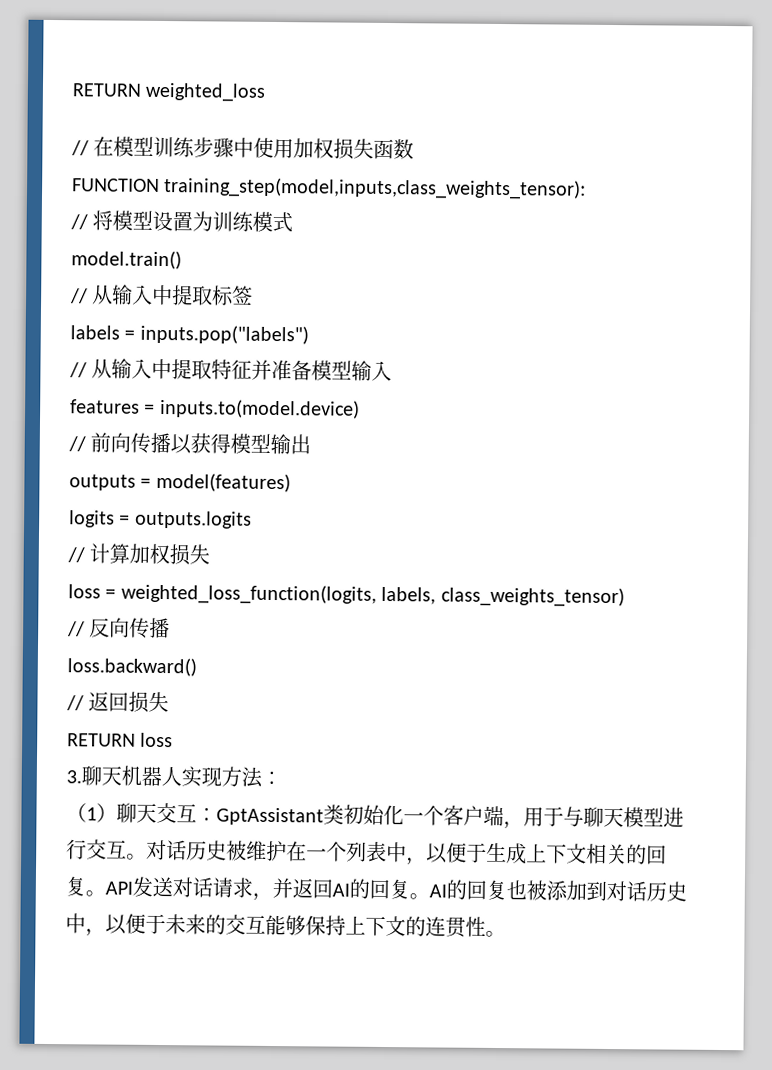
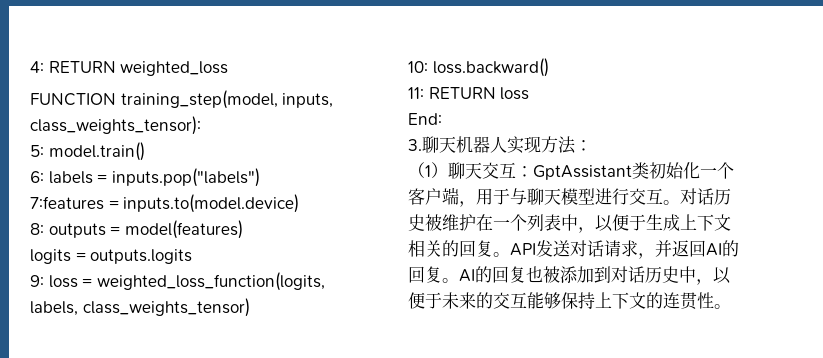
- RETURN weighted_loss
+ 4: RETURN weighted_loss
- // 在模型训练步骤中使用加权损失函数
- FUNCTION training_step(model,inputs,class_weights_tensor):
- // 将模型设置为训练模式
- model.train()
- // 从输入中提取标签
- labels = inputs.pop("labels")
- // 从输入中提取特征并准备模型输入
- features = inputs.to(model.device)
- // 前向传播以获得模型输出
- outputs = model(features)
+ FUNCTION training_step(model, inputs, class_weights_tensor):
+ 5: model.train()
+ 6: labels = inputs.pop("labels")
+ 7:features = inputs.to(model.device)
+ 8: outputs = model(features)
- // 计算加权损失
- loss = weighted_loss_function(logits, labels, class_weights_tensor)
+ 9: loss = weighted_loss_function(logits, labels, class_weights_tensor)
- // 反向传播
- loss.backward()
- // 返回损失
- RETURN loss
+ 10: loss.backward()
+ 11: RETURN loss
+ End:

